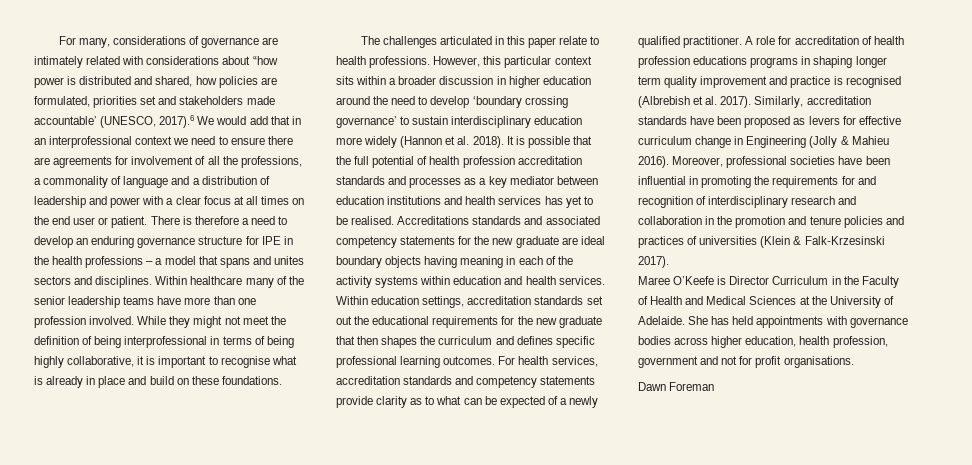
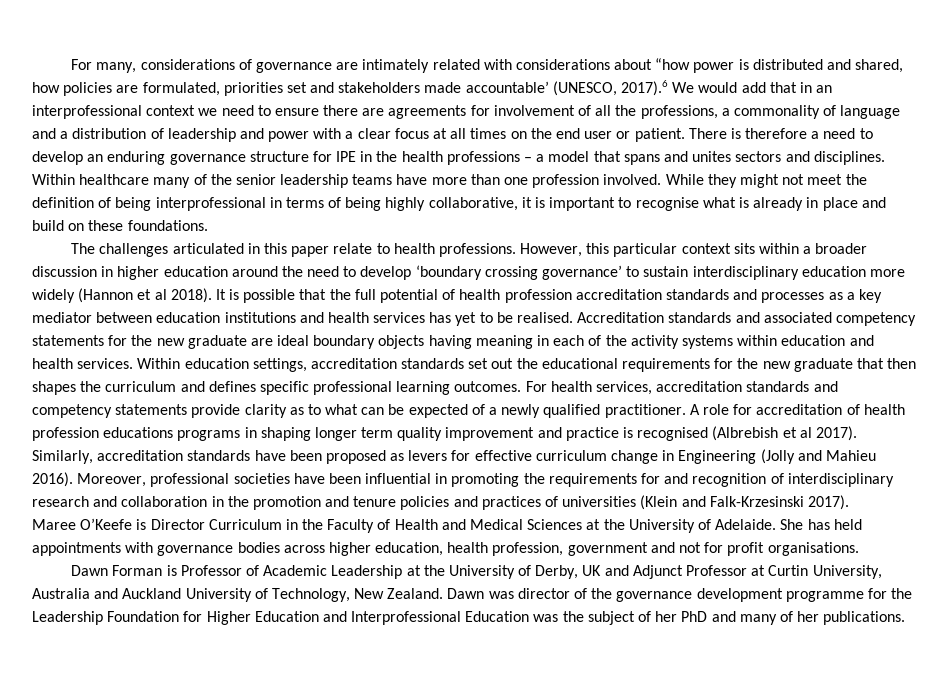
- However, this particular context sits within a broader discussion in higher education around the need to develop ‘boundary crossing governance’ to sustain interdisciplinary education more widely (Hannon et al. 2018).
+ However, this particular context sits within a broader discussion in higher education around the need to develop ‘boundary crossing governance’ to sustain interdisciplinary education more widely (Hannon et al 2018).
- Accreditations standards and associated competency statements for the new graduate are ideal boundary objects having meaning in each of the activity systems within education and health services.
+ Accreditation standards and associated competency statements for the new graduate are ideal boundary objects having meaning in each of the activity systems within education and health services.
- A role for accreditation of health profession educations programs in shaping longer term quality improvement and practice is recognised (Albrebish et al. 2017).
+ A role for accreditation of health profession educations programs in shaping longer term quality improvement and practice is recognised (Albrebish et al 2017).
- Similarly, accreditation standards have been proposed as levers for effective curriculum change in Engineering (Jolly & Mahieu 2016).
+ Similarly, accreditation standards have been proposed as levers for effective curriculum change in Engineering (Jolly and Mahieu 2016).
- Moreover, professional societies have been influential in promoting the requirements for and recognition of interdisciplinary research and collaboration in the promotion and tenure policies and practices of universities (Klein & Falk-Krzesinski 2017).
+ Moreover, professional societies have been influential in promoting the requirements for and recognition of interdisciplinary research and collaboration in the promotion and tenure policies and practices of universities (Klein and Falk-Krzesinski 2017).
- Dawn Foreman
+ Dawn Forman is Professor of Academic Leadership at the University of Derby, UK and Adjunct Professor at Curtin University, Australia and Auckland University of Technology, New Zealand. Dawn was director of the governance development programme for the Leadership Foundation for Higher Education and Interprofessional Education was the subject of her PhD and many of her publications.

